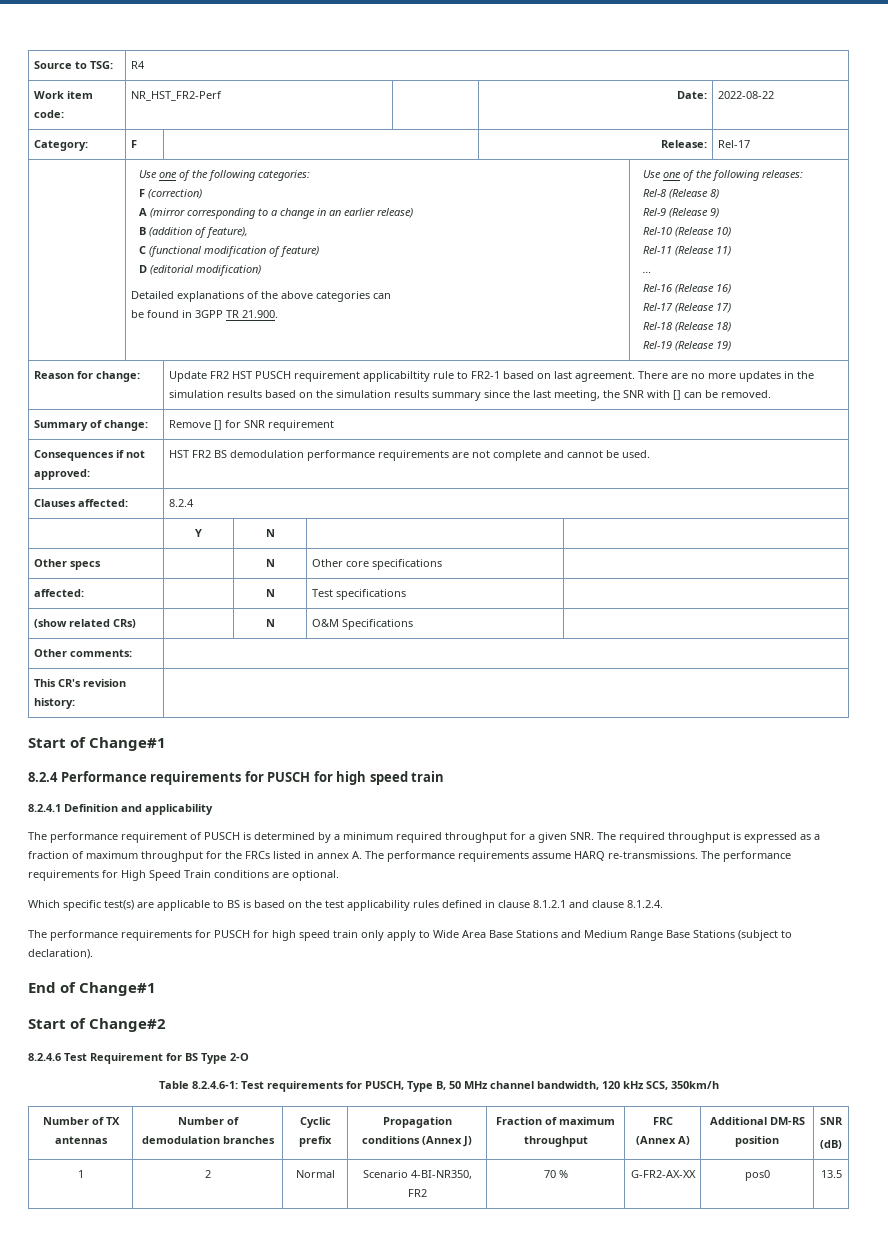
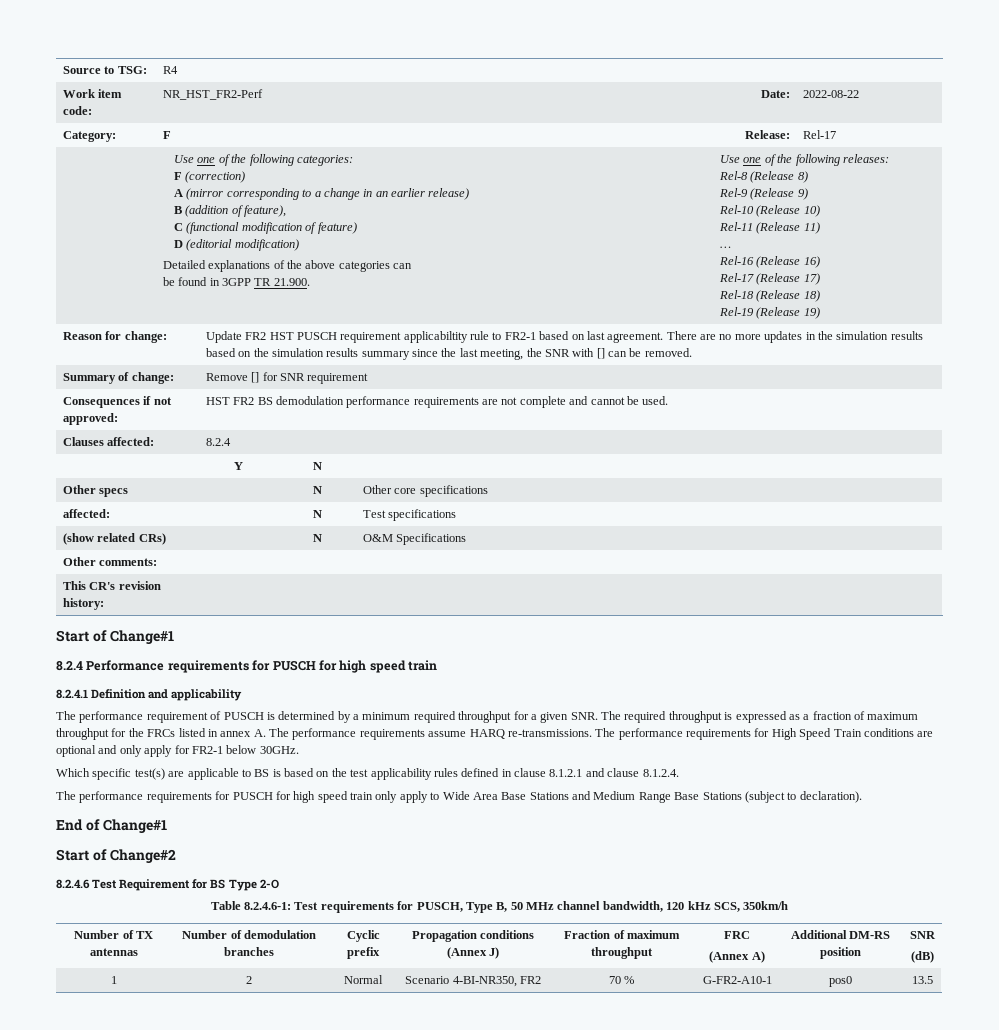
- The performance requirements for High Speed Train conditions are optional.
+ The performance requirements for High Speed Train conditions are optional and only apply for FR2-1 below 30GHz.
- 1 | 2 | Normal | Scenario 4-BI-NR350, FR2 | 70 % | G-FR2-AX-XX | pos0 | 13.5
+ 1 | 2 | Normal | Scenario 4-BI-NR350, FR2 | 70 % | G-FR2-A10-1 | pos0 | 13.5

